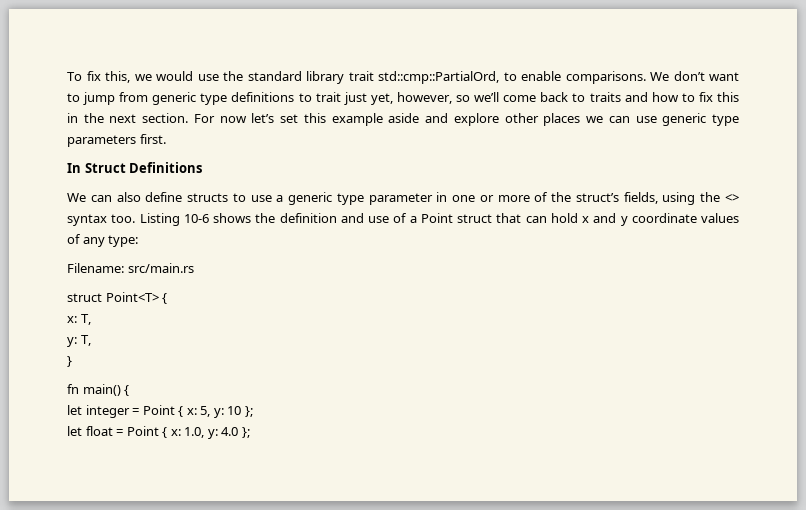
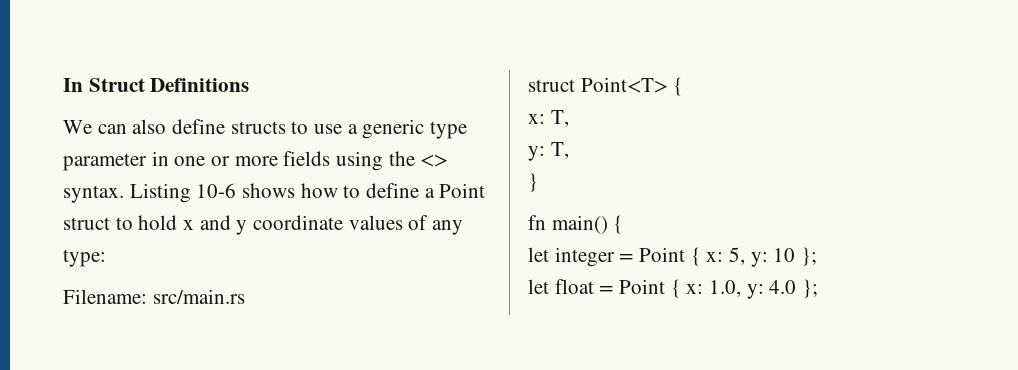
- To fix this, we would use the standard library trait std::cmp::PartialOrd, to enable comparisons. We don’t want to jump from generic type definitions to trait just yet, however, so we’ll come back to traits and how to fix this in the next section. For now let’s set this example aside and explore other places we can use generic type parameters first.
- We can also define structs to use a generic type parameter in one or more of the struct’s fields, using the <> syntax too.
+ We can also define structs to use a generic type parameter in one or more fields using the <> syntax.
- Listing 10-6 shows the definition and use of a Point struct that can hold x and y coordinate values of any type:
+ Listing 10-6 shows how to define a Point struct to hold x and y coordinate values of any type:

